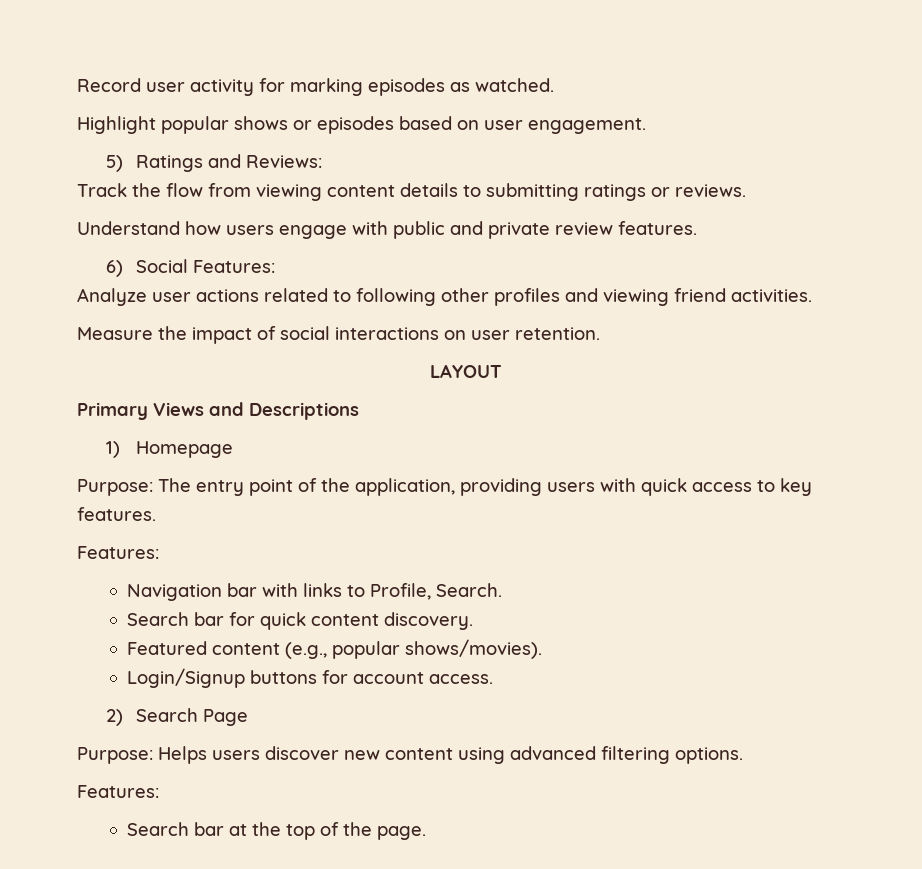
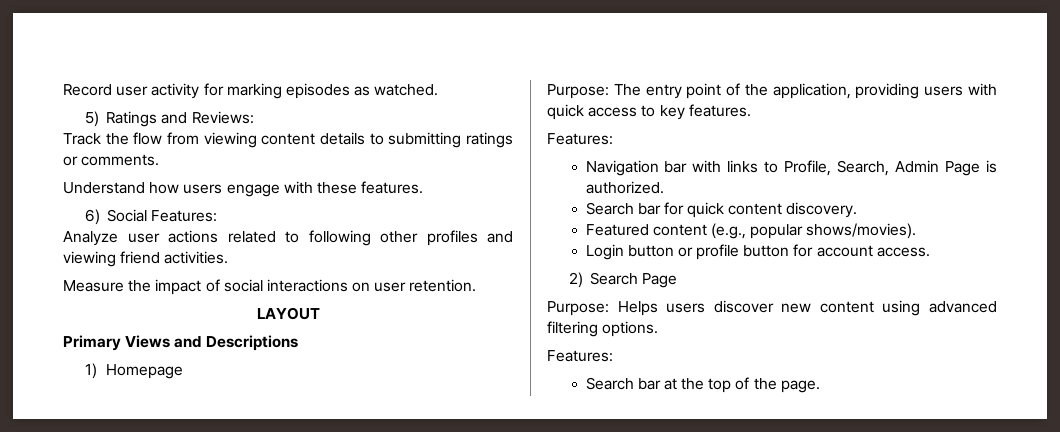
- Highlight popular shows or episodes based on user engagement.
- Track the flow from viewing content details to submitting ratings or reviews.
+ Track the flow from viewing content details to submitting ratings or comments.
- Understand how users engage with public and private review features.
+ Understand how users engage with these features.
- Navigation bar with links to Profile, Search.
+ Navigation bar with links to Profile, Search, Admin Page is authorized.
- Login/Signup buttons for account access.
+ Login button or profile button for account access.

